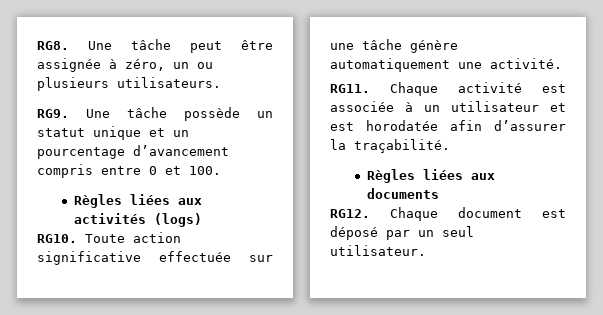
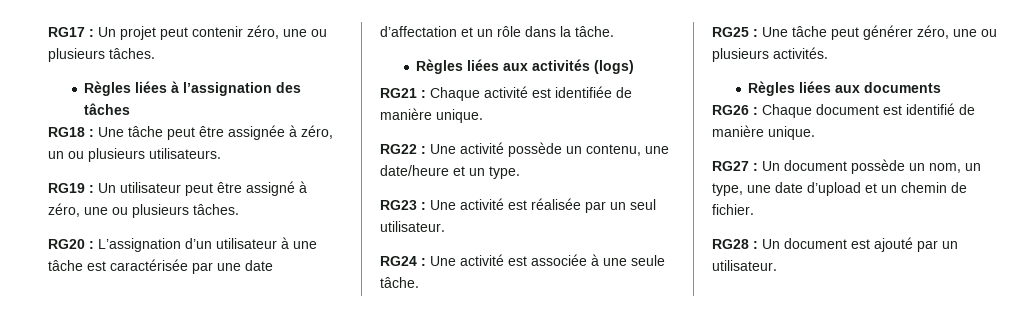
- RG8. Une tâche peut être assignée à zéro, un ou plusieurs utilisateurs.
+ RG17 : Un projet peut contenir zéro, une ou plusieurs tâches.
+ Règles liées à l’assignation des tâches
+ RG18 : Une tâche peut être assignée à zéro, un ou plusieurs utilisateurs.
- RG9. Une tâche possède un statut unique et un pourcentage d’avancement compris entre 0 et 100.
+ RG19 : Un utilisateur peut être assigné à zéro, une ou plusieurs tâches.
+ RG20 : L’assignation d’un utilisateur à une tâche est caractérisée par une date d’affectation et un rôle dans la tâche.
- RG10. Toute action significative effectuée sur une tâche génère automatiquement une activité.
- RG11. Chaque activité est associée à un utilisateur et est horodatée afin d’assurer la traçabilité.
+ RG21 : Chaque activité est identifiée de manière unique.
+ RG22 : Une activité possède un contenu, une date/heure et un type.
+ RG23 : Une activité est réalisée par un seul utilisateur.
+ RG24 : Une activité est associée à une seule tâche.
+ RG25 : Une tâche peut générer zéro, une ou plusieurs activités.
- RG12. Chaque document est déposé par un seul utilisateur.
+ RG26 : Chaque document est identifié de manière unique.
+ RG27 : Un document possède un nom, un type, une date d’upload et un chemin de fichier.
+ RG28 : Un document est ajouté par un utilisateur.

